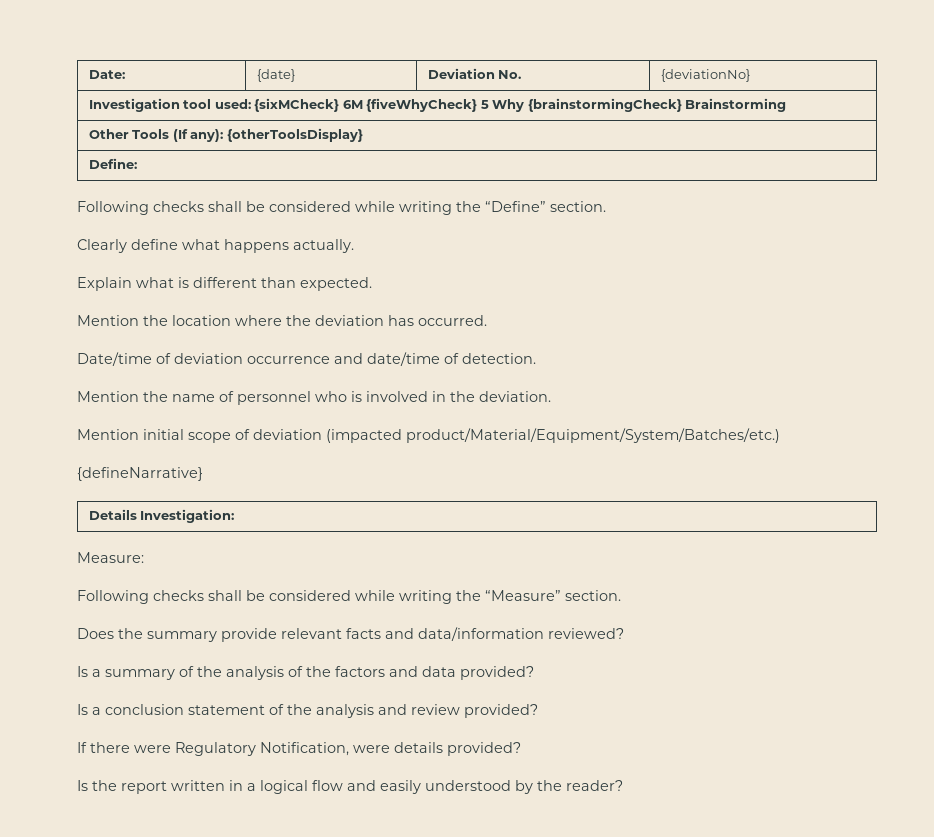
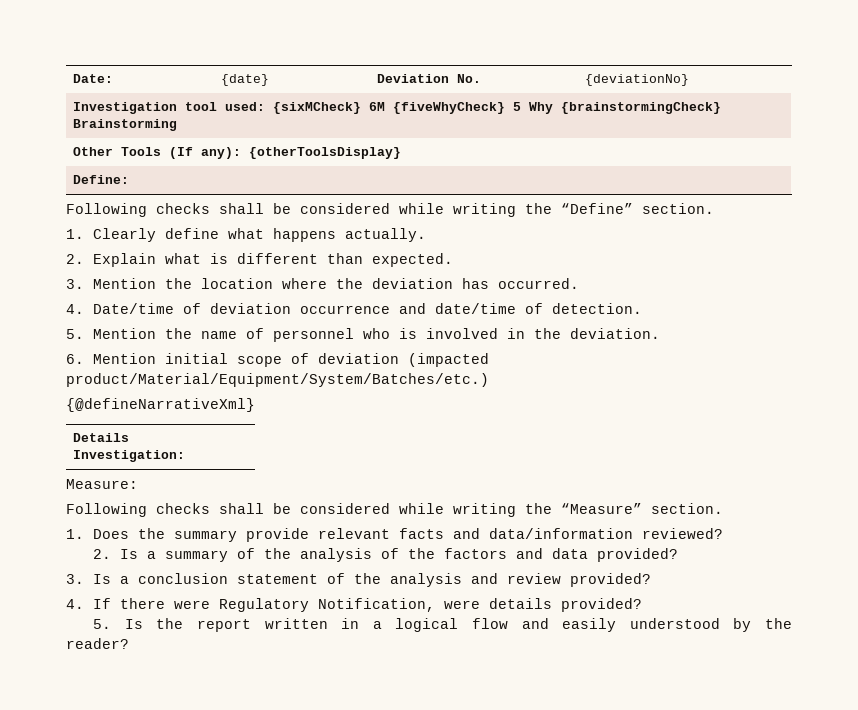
- Clearly define what happens actually.
+ 1. Clearly define what happens actually.
- Explain what is different than expected.
+ 2. Explain what is different than expected.
- Mention the location where the deviation has occurred.
+ 3. Mention the location where the deviation has occurred.
- Date/time of deviation occurrence and date/time of detection.
+ 4. Date/time of deviation occurrence and date/time of detection.
- Mention the name of personnel who is involved in the deviation.
+ 5. Mention the name of personnel who is involved in the deviation.
- Mention initial scope of deviation (impacted product/Material/Equipment/System/Batches/etc.)
+ 6. Mention initial scope of deviation (impacted product/Material/Equipment/System/Batches/etc.)
- {defineNarrative}
+ {@defineNarrativeXml}
- Does the summary provide relevant facts and data/information reviewed?
+ 1. Does the summary provide relevant facts and data/information reviewed?
- Is a summary of the analysis of the factors and data provided?
+ 2. Is a summary of the analysis of the factors and data provided?
- Is a conclusion statement of the analysis and review provided?
+ 3. Is a conclusion statement of the analysis and review provided?
- If there were Regulatory Notification, were details provided?
+ 4. If there were Regulatory Notification, were details provided?
- Is the report written in a logical flow and easily understood by the reader?
+ 5. Is the report written in a logical flow and easily understood by the reader?

